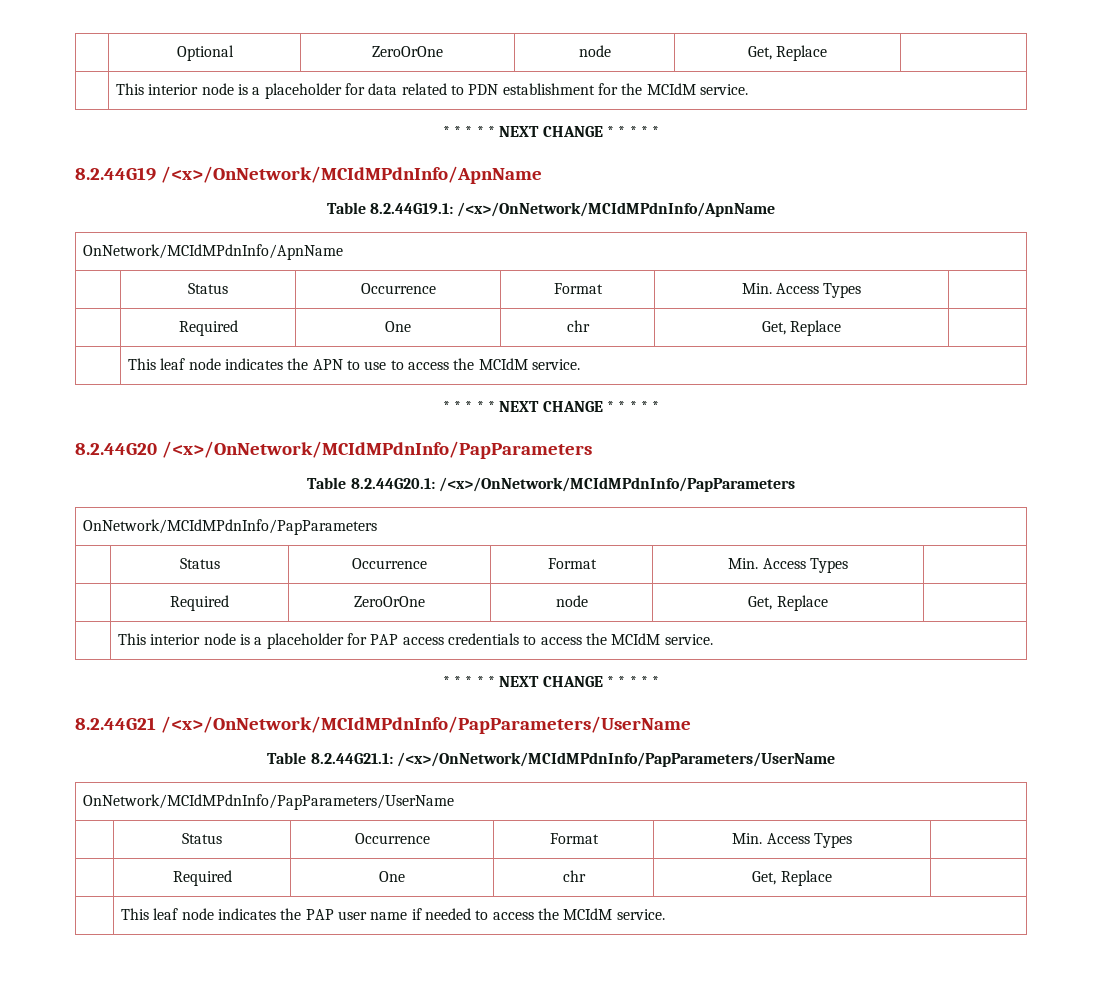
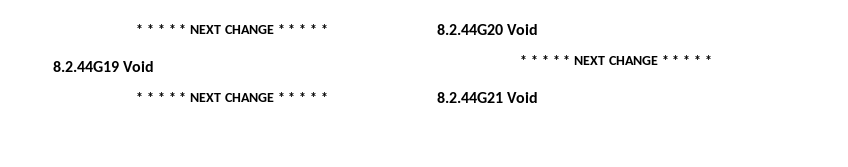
- | Optional | ZeroOrOne | node | Get, Replace |
- | This interior node is a placeholder for data related to PDN establishment for the MCIdM service.
- 8.2.44G19 /<x>/OnNetwork/MCIdMPdnInfo/ApnName
- Table 8.2.44G19.1: /<x>/OnNetwork/MCIdMPdnInfo/ApnName
- OnNetwork/MCIdMPdnInfo/ApnName
- | Status | Occurrence | Format | Min. Access Types |
- | Required | One | chr | Get, Replace |
- | This leaf node indicates the APN to use to access the MCIdM service.
+ 8.2.44G19 Void
- 8.2.44G20 /<x>/OnNetwork/MCIdMPdnInfo/PapParameters
- Table 8.2.44G20.1: /<x>/OnNetwork/MCIdMPdnInfo/PapParameters
- OnNetwork/MCIdMPdnInfo/PapParameters
- | Status | Occurrence | Format | Min. Access Types |
- | Required | ZeroOrOne | node | Get, Replace |
- | This interior node is a placeholder for PAP access credentials to access the MCIdM service.
+ 8.2.44G20 Void
- 8.2.44G21 /<x>/OnNetwork/MCIdMPdnInfo/PapParameters/UserName
- Table 8.2.44G21.1: /<x>/OnNetwork/MCIdMPdnInfo/PapParameters/UserName
- OnNetwork/MCIdMPdnInfo/PapParameters/UserName
- | Status | Occurrence | Format | Min. Access Types |
- | Required | One | chr | Get, Replace |
- | This leaf node indicates the PAP user name if needed to access the MCIdM service.
+ 8.2.44G21 Void

